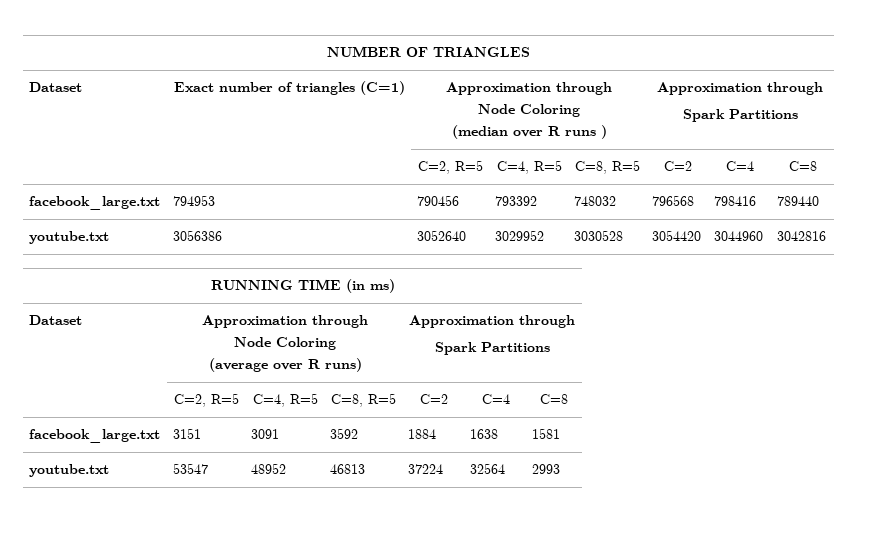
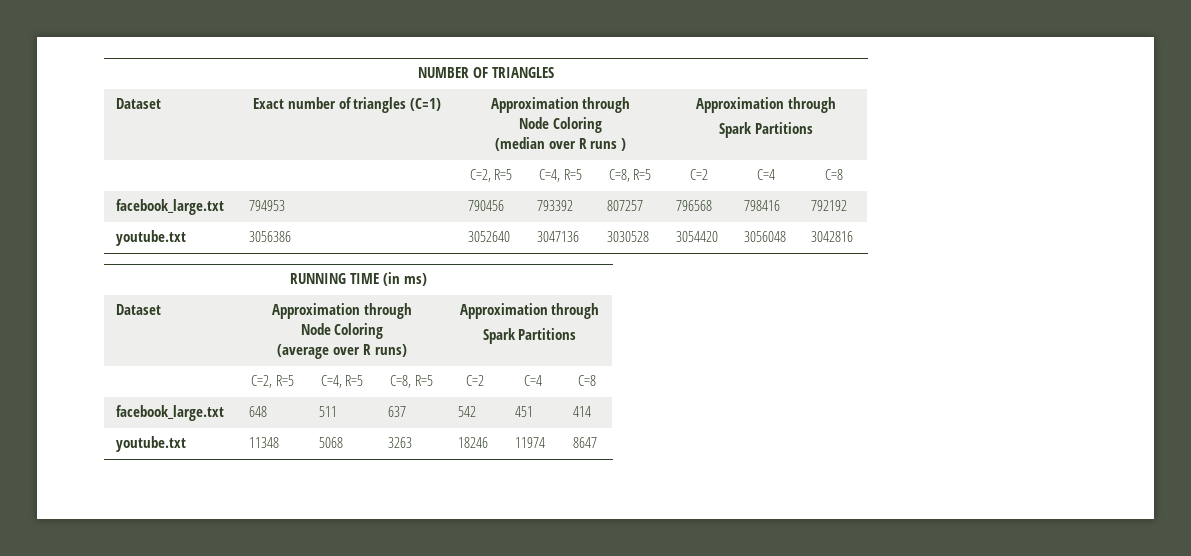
- facebook_large.txt | 794953 | 790456 | 793392 | 748032 | 796568 | 798416 | 789440
+ facebook_large.txt | 794953 | 790456 | 793392 | 807257 | 796568 | 798416 | 792192
- youtube.txt | 3056386 | 3052640 | 3029952 | 3030528 | 3054420 | 3044960 | 3042816
+ youtube.txt | 3056386 | 3052640 | 3047136 | 3030528 | 3054420 | 3056048 | 3042816
- facebook_large.txt | 3151 | 3091 | 3592 | 1884 | 1638 | 1581
- youtube.txt | 53547 | 48952 | 46813 | 37224 | 32564 | 2993
+ facebook_large.txt | 648 | 511 | 637 | 542 | 451 | 414
+ youtube.txt | 11348 | 5068 | 3263 | 18246 | 11974 | 8647

